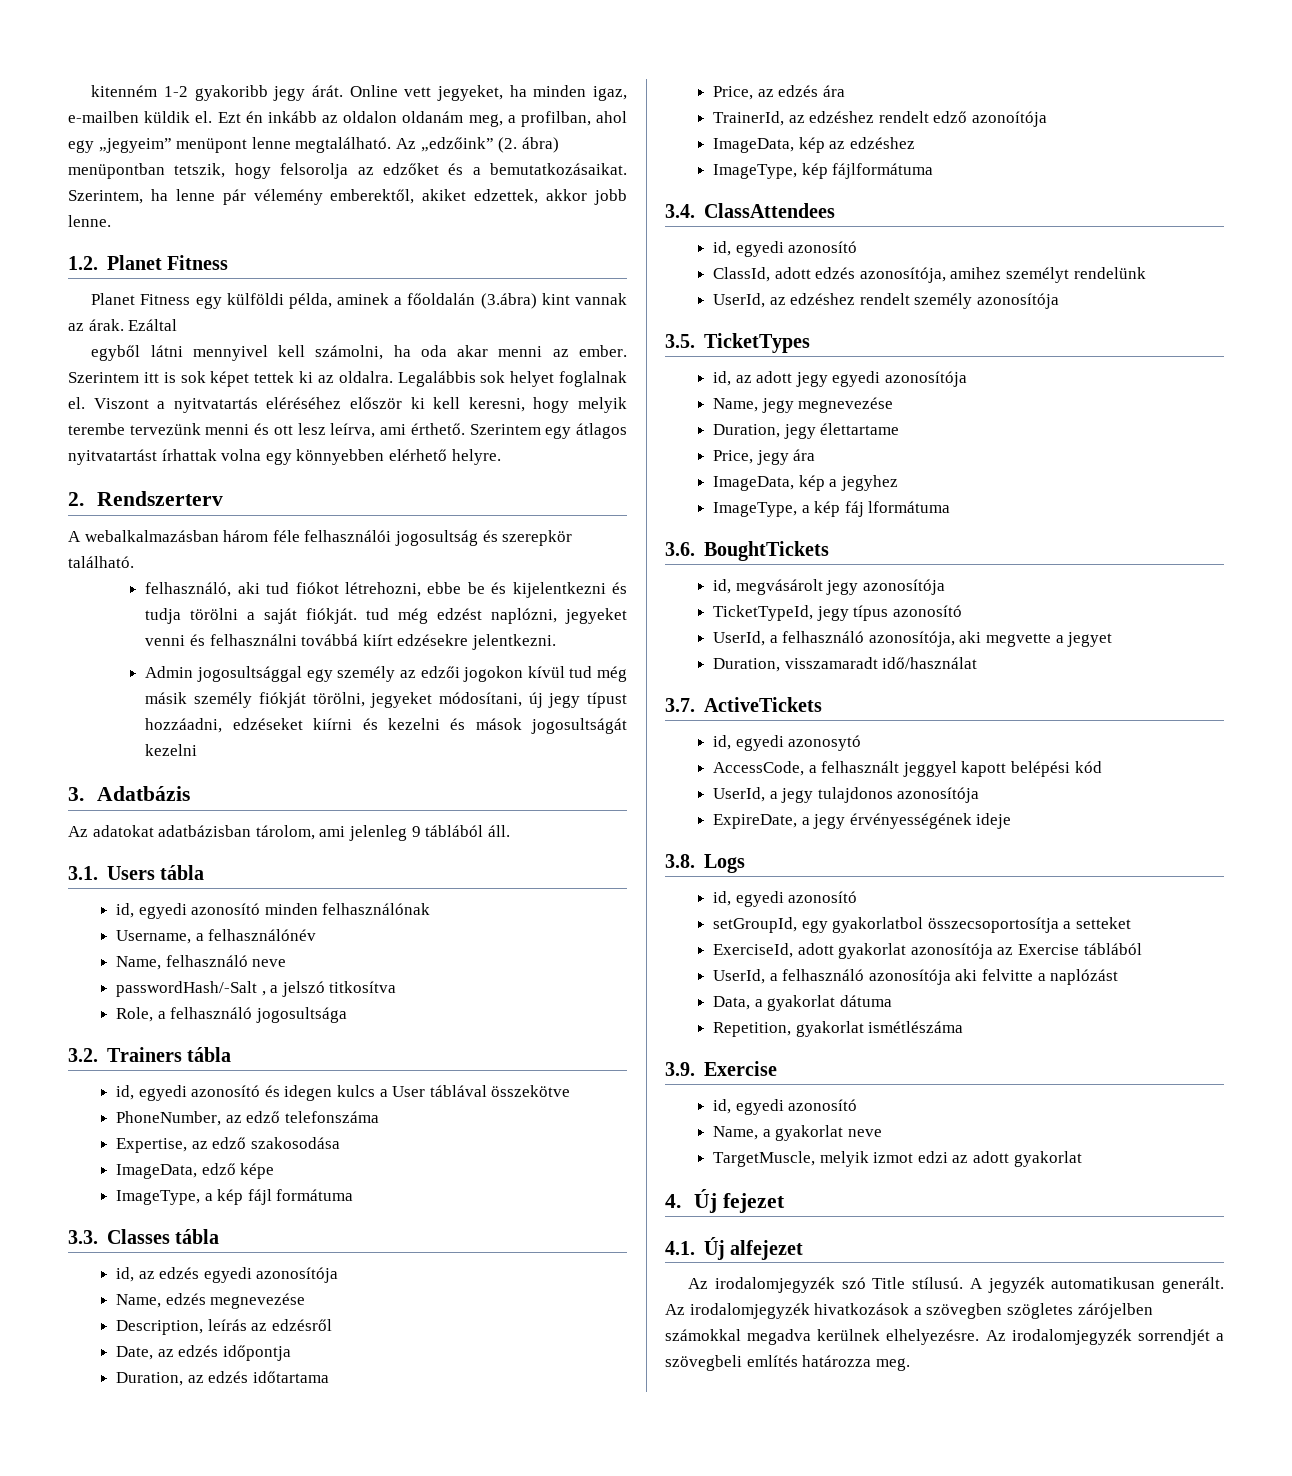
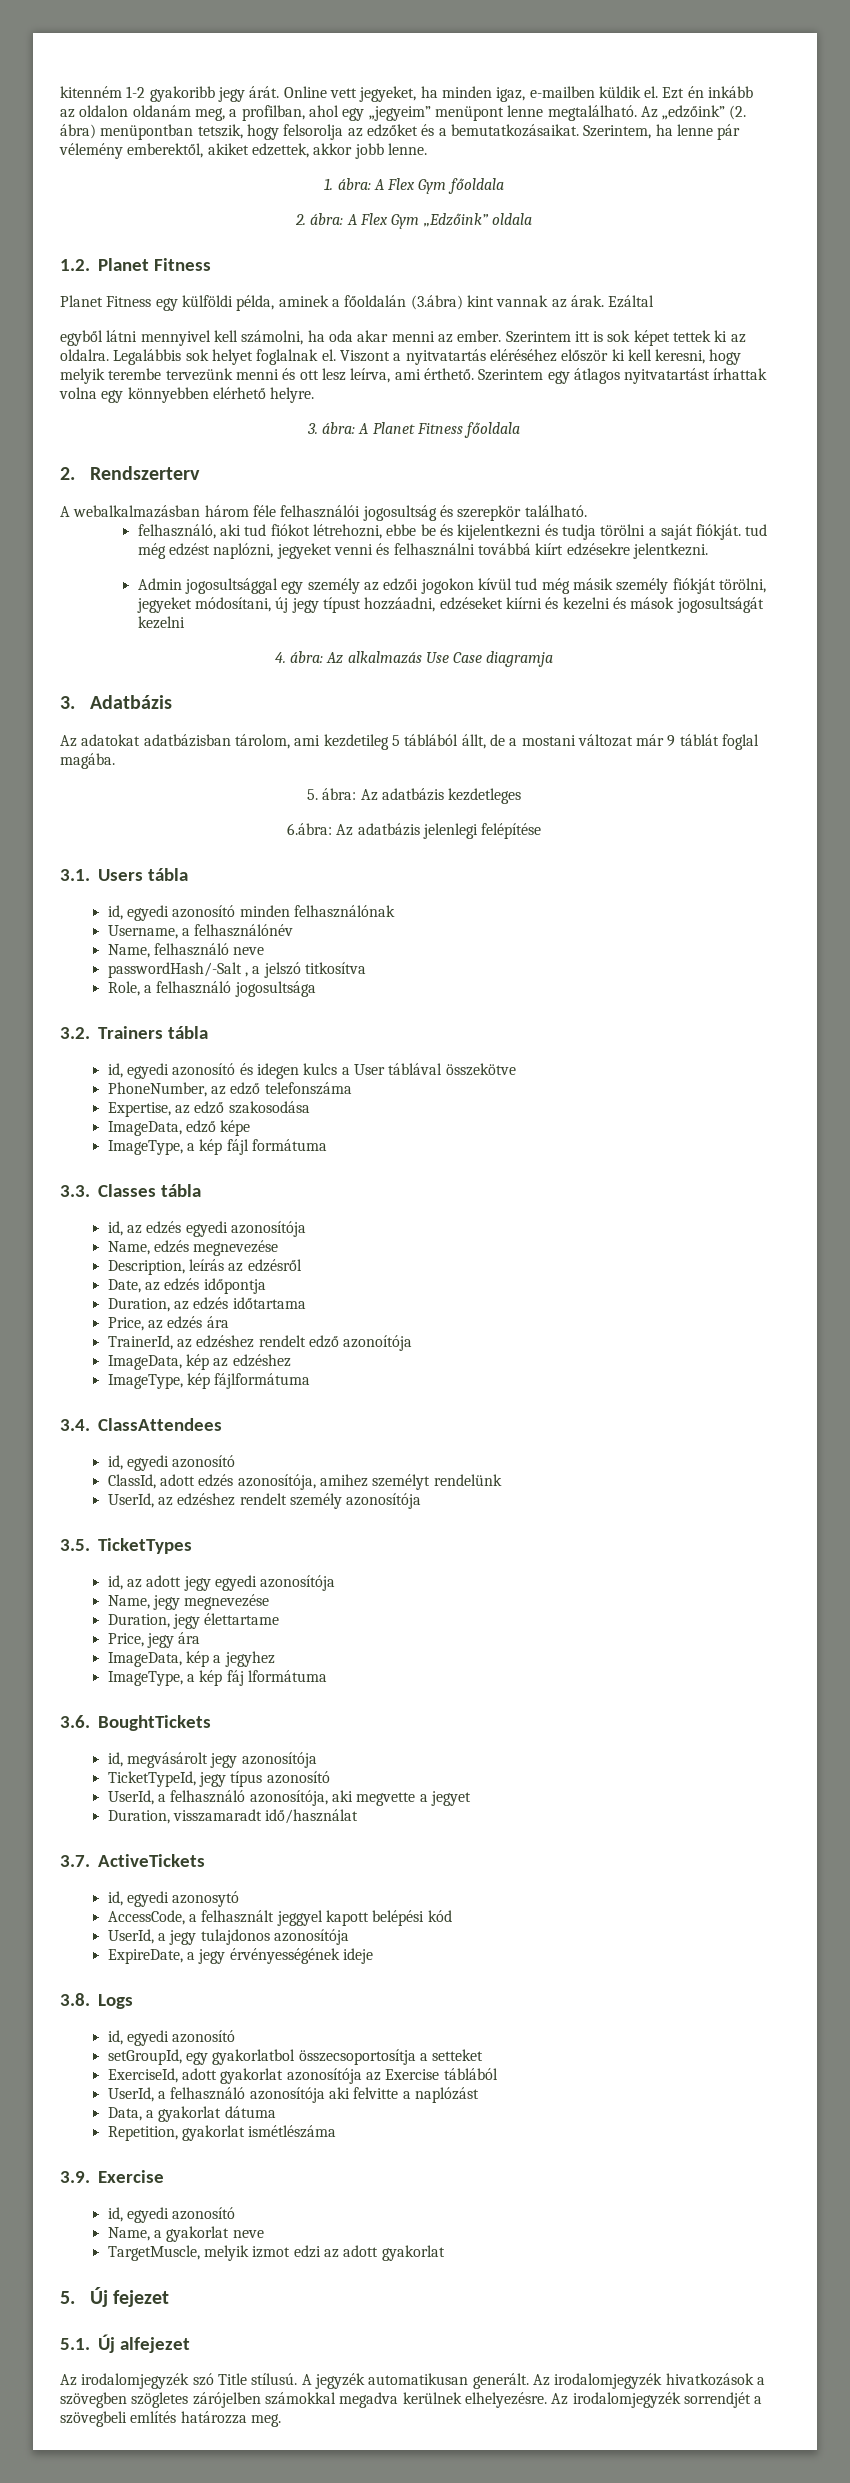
+ 1. ábra: A Flex Gym főoldala
+ 2. ábra: A Flex Gym „Edzőink” oldala
+ 3. ábra: A Planet Fitness főoldala
+ 4. ábra: Az alkalmazás Use Case diagramja
- Az adatokat adatbázisban tárolom, ami jelenleg 9 táblából áll.
+ Az adatokat adatbázisban tárolom, ami kezdetileg 5 táblából állt, de a mostani változat már 9 táblát foglal magába.
+ 5. ábra: Az adatbázis kezdetleges
+ 6.ábra: Az adatbázis jelenlegi felépítése
- 4. Új fejezet
+ 5. Új fejezet
- 4.1. Új alfejezet
+ 5.1. Új alfejezet

